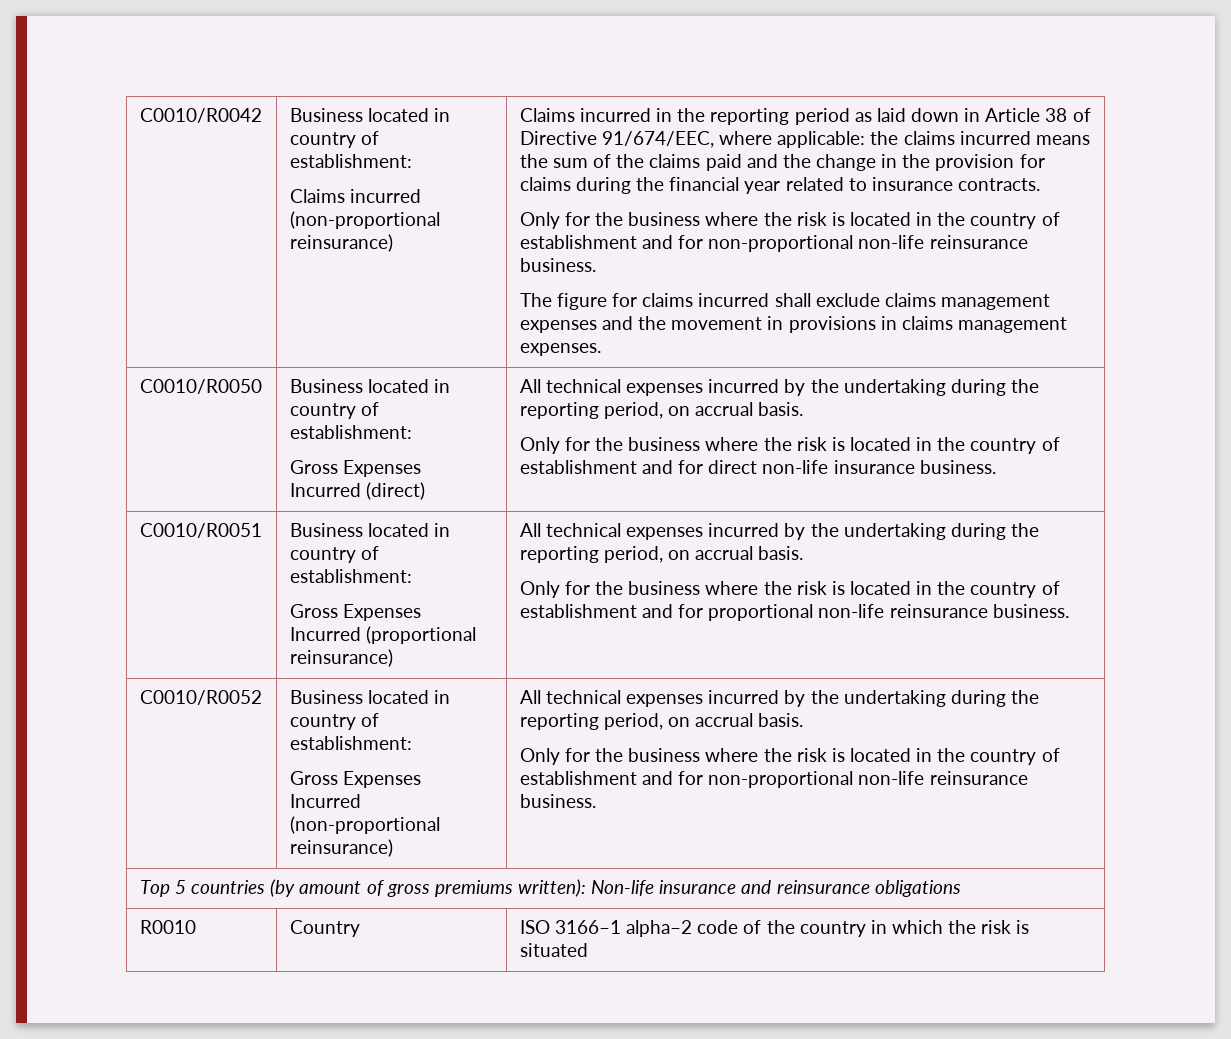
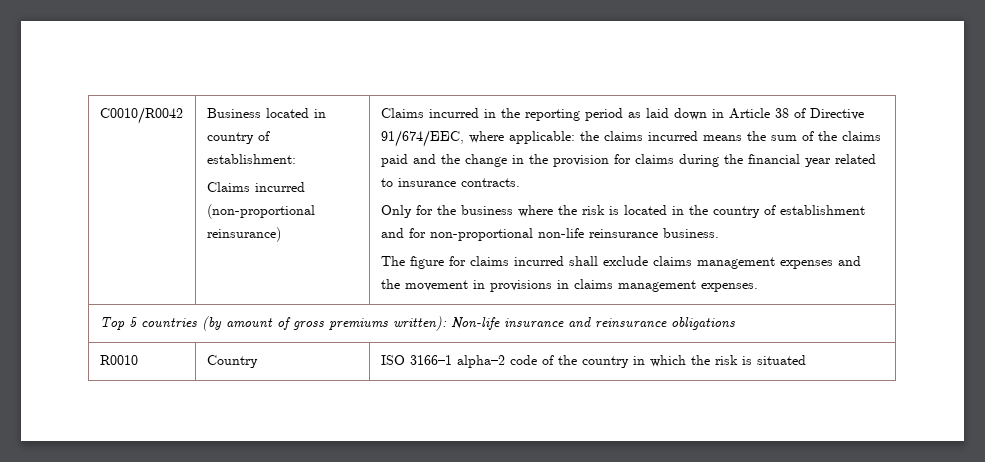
- C0010/R0050 | Business located in country of establishment:
- Gross Expenses Incurred (direct) | All technical expenses incurred by the undertaking during the reporting period, on accrual basis.
- Only for the business where the risk is located in the country of establishment and for direct non-life insurance business.
- C0010/R0051 | Business located in country of establishment:
- Gross Expenses Incurred (proportional reinsurance) | All technical expenses incurred by the undertaking during the reporting period, on accrual basis.
- Only for the business where the risk is located in the country of establishment and for proportional non-life reinsurance business.
- C0010/R0052 | Business located in country of establishment:
- Gross Expenses Incurred (non-proportional reinsurance) | All technical expenses incurred by the undertaking during the reporting period, on accrual basis.
- Only for the business where the risk is located in the country of establishment and for non-proportional non-life reinsurance business.

